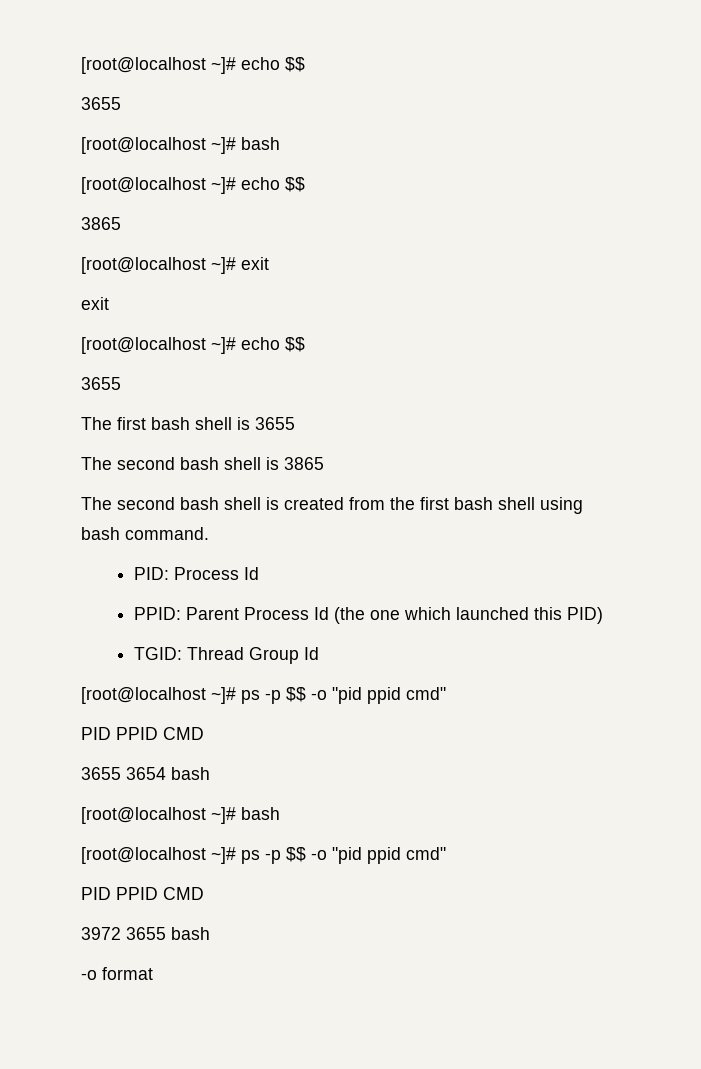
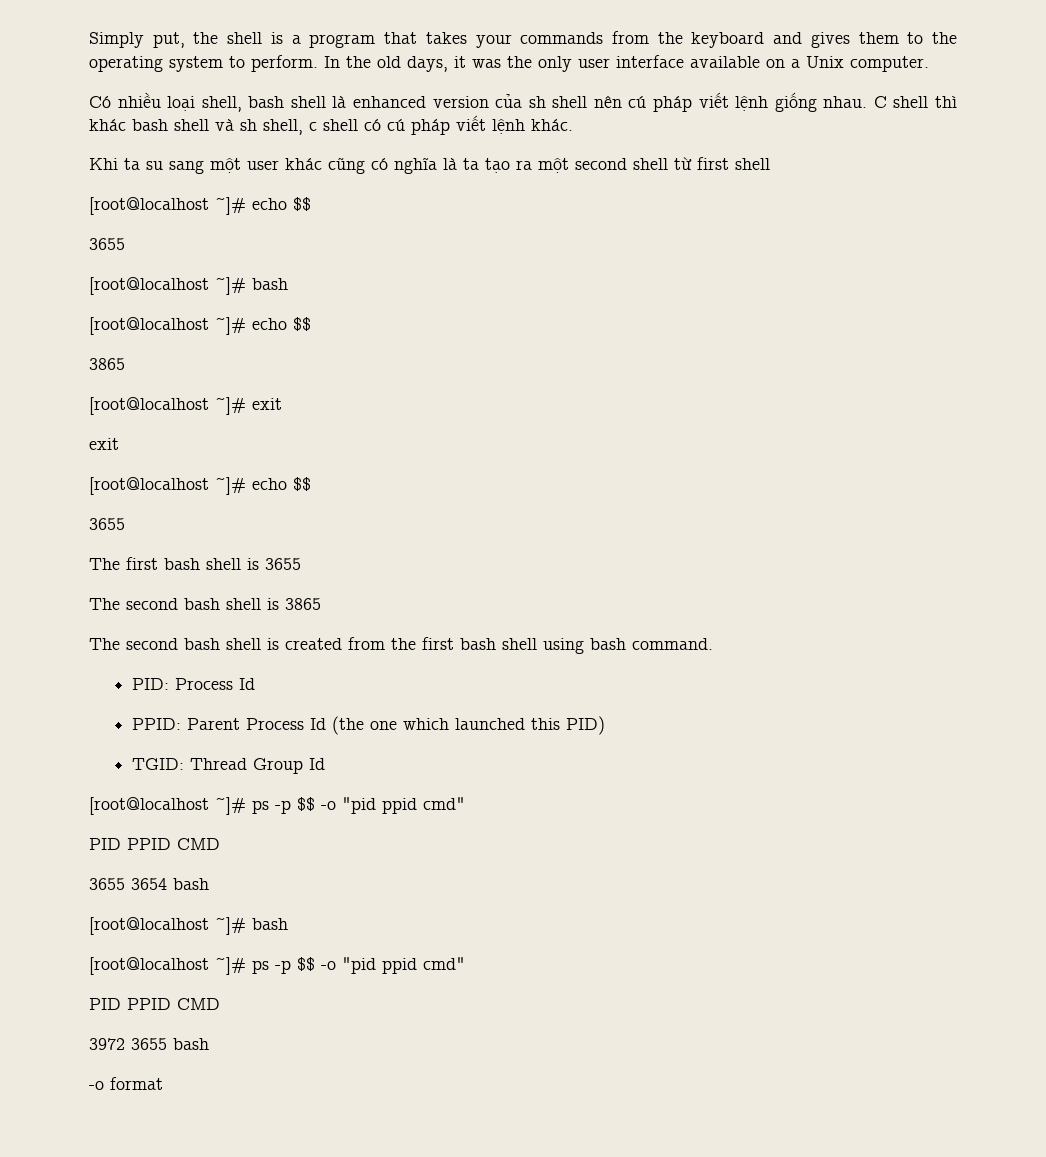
+ Simply put, the shell is a program that takes your commands from the keyboard and gives them to the operating system to perform. In the old days, it was the only user interface available on a Unix computer.
+ Có nhiều loại shell, bash shell là enhanced version của sh shell nên cú pháp viết lệnh giống nhau. C shell thì khác bash shell và sh shell, c shell có cú pháp viết lệnh khác.
+ Khi ta su sang một user khác cũng có nghĩa là ta tạo ra một second shell từ first shell

